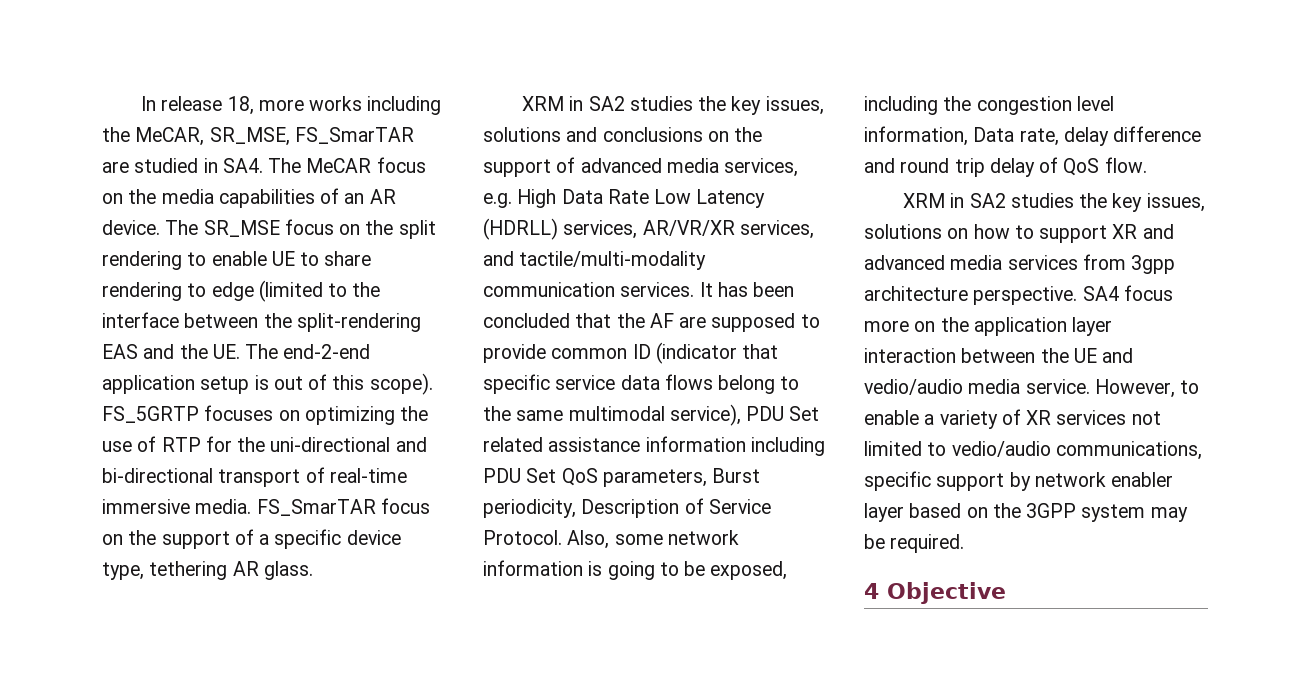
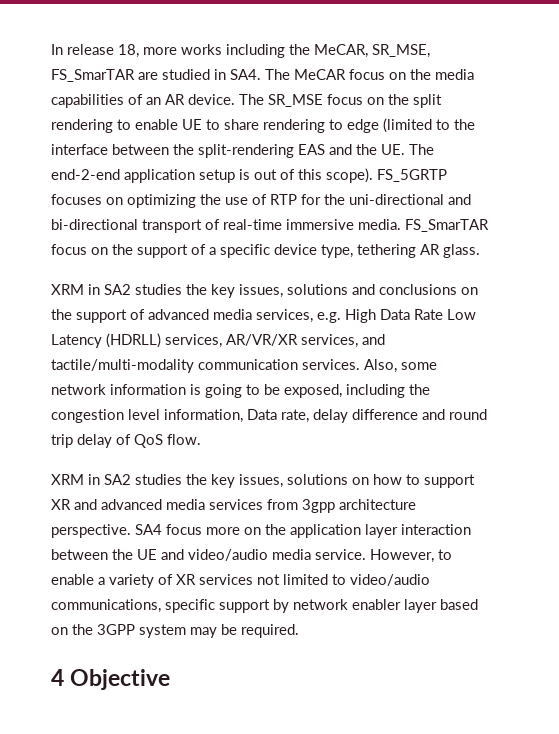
- It has been concluded that the AF are supposed to provide common ID (indicator that specific service data flows belong to the same multimodal service), PDU Set related assistance information including PDU Set QoS parameters, Burst periodicity, Description of Service Protocol.
- SA4 focus more on the application layer interaction between the UE and vedio/audio media service.
+ SA4 focus more on the application layer interaction between the UE and video/audio media service.
- However, to enable a variety of XR services not limited to vedio/audio communications, specific support by network enabler layer based on the 3GPP system may be required.
+ However, to enable a variety of XR services not limited to video/audio communications, specific support by network enabler layer based on the 3GPP system may be required.

